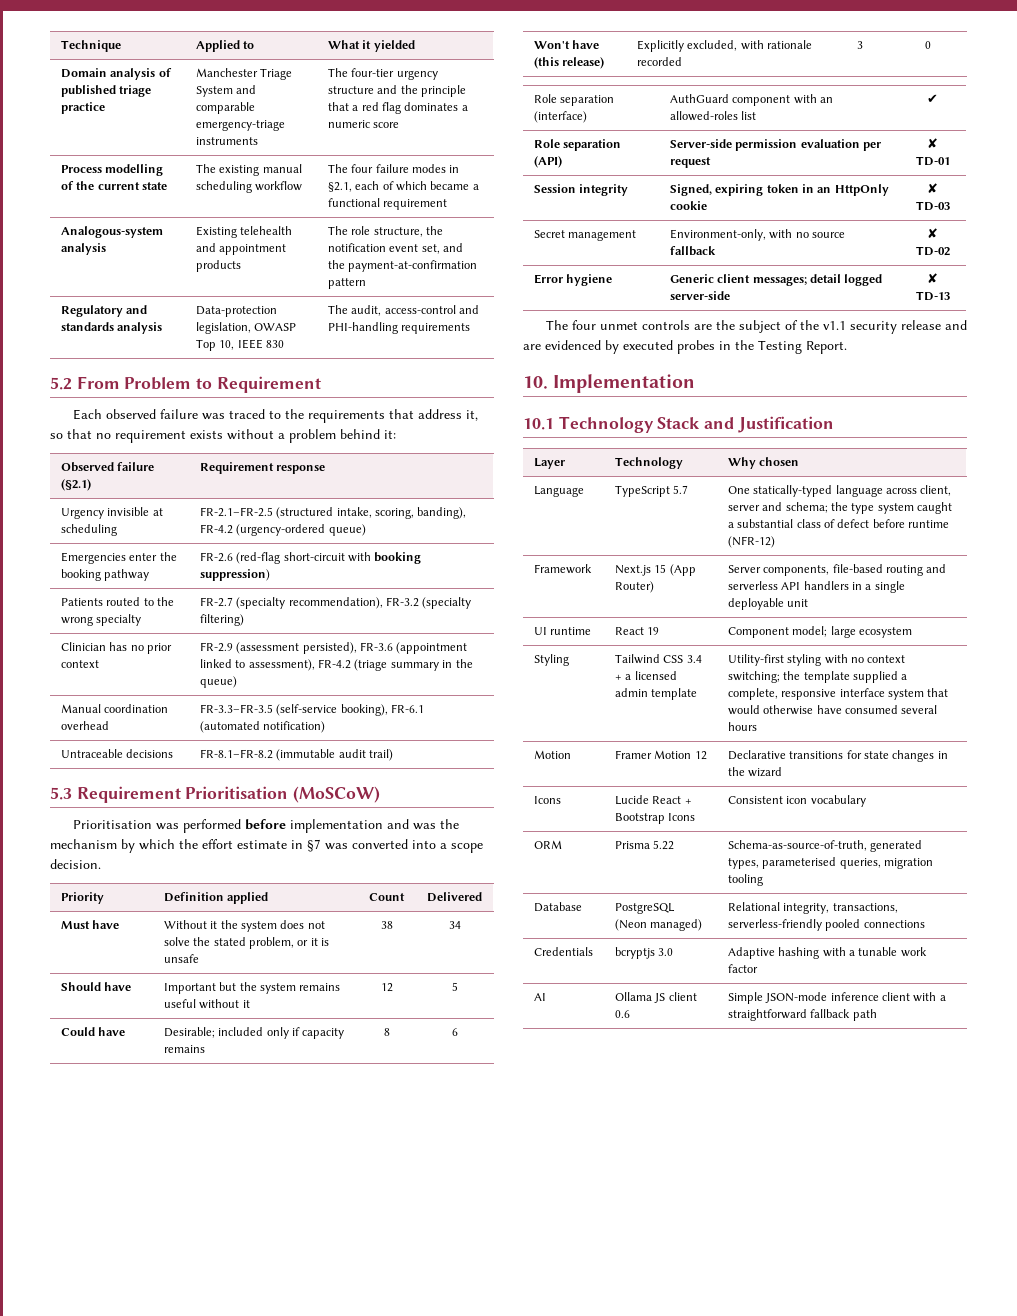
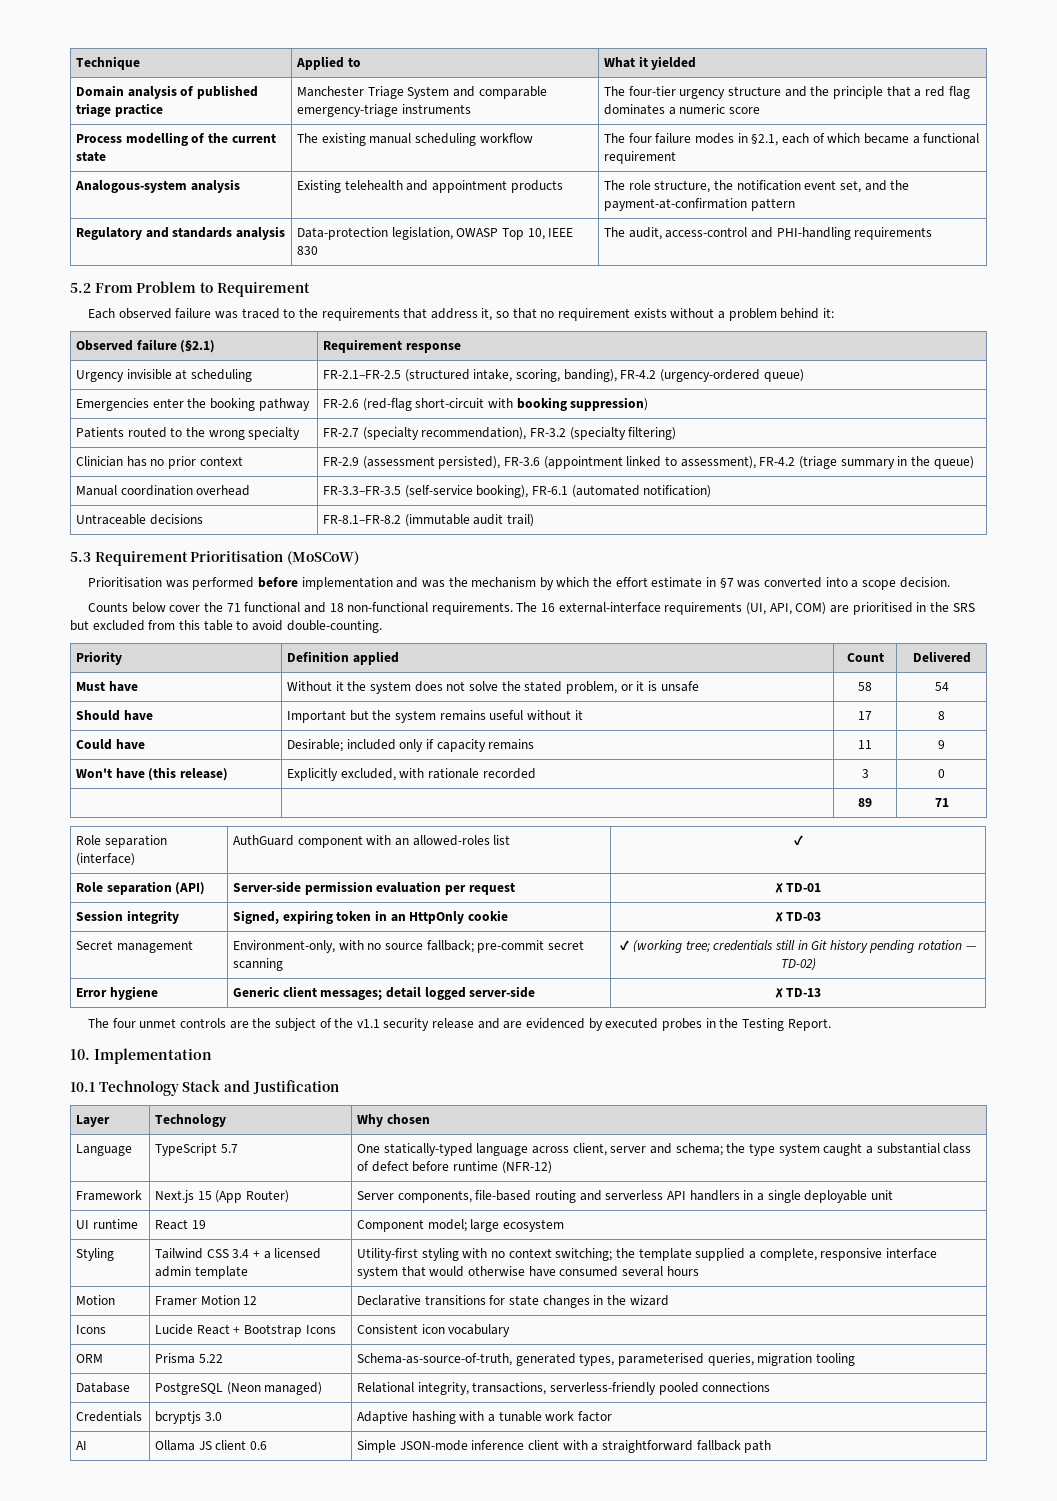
+ Counts below cover the 71 functional and 18 non-functional requirements. The 16 external-interface requirements (UI, API, COM) are prioritised in the SRS but excluded from this table to avoid double-counting.
- Must have | Without it the system does not solve the stated problem, or it is unsafe | 38 | 34
+ Must have | Without it the system does not solve the stated problem, or it is unsafe | 58 | 54
- Should have | Important but the system remains useful without it | 12 | 5
+ Should have | Important but the system remains useful without it | 17 | 8
- Could have | Desirable; included only if capacity remains | 8 | 6
+ Could have | Desirable; included only if capacity remains | 11 | 9
+ | | 89 | 71
- Secret management | Environment-only, with no source fallback | ✘ TD-02
+ Secret management | Environment-only, with no source fallback; pre-commit secret scanning | ✔ (working tree; credentials still in Git history pending rotation — TD-02)

